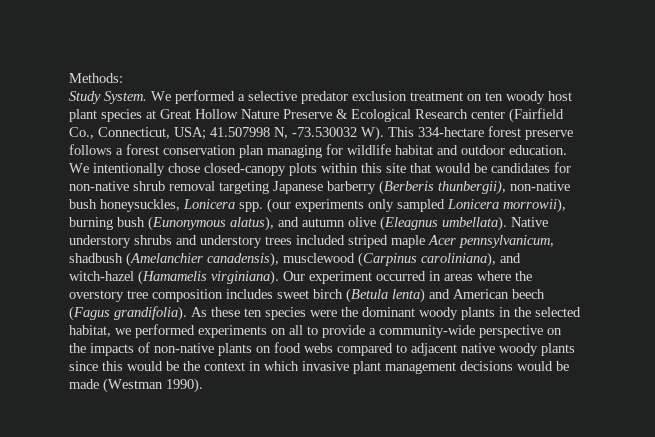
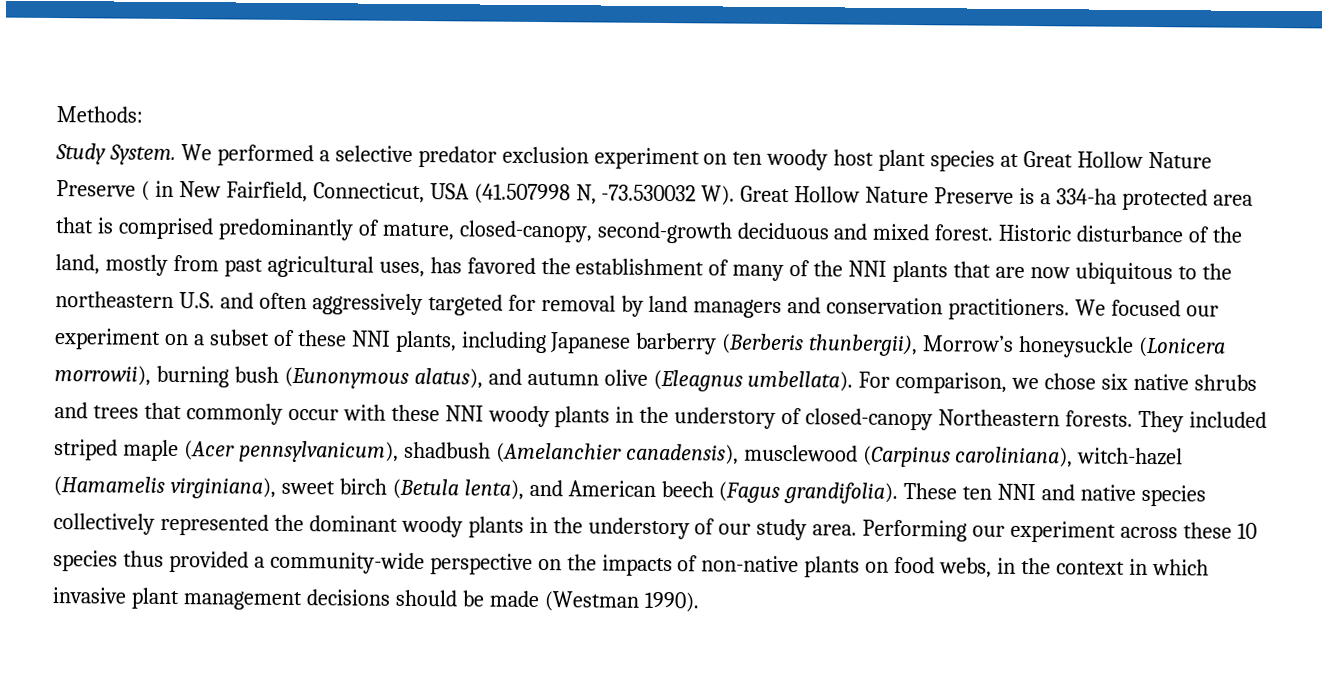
- We performed a selective predator exclusion treatment on ten woody host plant species at Great Hollow Nature Preserve & Ecological Research center (Fairfield Co., Connecticut, USA; 41.507998 N, -73.530032 W). This 334-hectare forest preserve follows a forest conservation plan managing for wildlife habitat and outdoor education. We intentionally chose closed-canopy plots within this site that would be candidates for non-native shrub removal targeting Japanese barberry (Berberis thunbergii), non-native bush honeysuckles, Lonicera spp. (our experiments only sampled Lonicera morrowii), burning bush (Eunonymous alatus), and autumn olive (Eleagnus umbellata).
+ We performed a selective predator exclusion experiment on ten woody host plant species at Great Hollow Nature Preserve ( in New Fairfield, Connecticut, USA (41.507998 N, -73.530032 W). Great Hollow Nature Preserve is a 334-ha protected area that is comprised predominantly of mature, closed-canopy, second-growth deciduous and mixed forest. Historic disturbance of the land, mostly from past agricultural uses, has favored the establishment of many of the NNI plants that are now ubiquitous to the northeastern U.S. and often aggressively targeted for removal by land managers and conservation practitioners. We focused our experiment on a subset of these NNI plants, including Japanese barberry (Berberis thunbergii), Morrow’s honeysuckle (Lonicera morrowii), burning bush (Eunonymous alatus), and autumn olive (Eleagnus umbellata).
- Native understory shrubs and understory trees included striped maple Acer pennsylvanicum, shadbush (Amelanchier canadensis), musclewood (Carpinus caroliniana), and witch-hazel (Hamamelis virginiana). Our experiment occurred in areas where the overstory tree composition includes sweet birch (Betula lenta) and American beech (Fagus grandifolia).
+ For comparison, we chose six native shrubs and trees that commonly occur with these NNI woody plants in the understory of closed-canopy Northeastern forests. They included striped maple (Acer pennsylvanicum), shadbush (Amelanchier canadensis), musclewood (Carpinus caroliniana), witch-hazel (Hamamelis virginiana), sweet birch (Betula lenta), and American beech (Fagus grandifolia).
- As these ten species were the dominant woody plants in the selected habitat, we performed experiments on all to provide a community-wide perspective on the impacts of non-native plants on food webs compared to adjacent native woody plants since this would be the context in which invasive plant management decisions would be made (Westman 1990).
+ These ten NNI and native species collectively represented the dominant woody plants in the understory of our study area. Performing our experiment across these 10 species thus provided a community-wide perspective on the impacts of non-native plants on food webs, in the context in which invasive plant management decisions should be made (Westman 1990).

